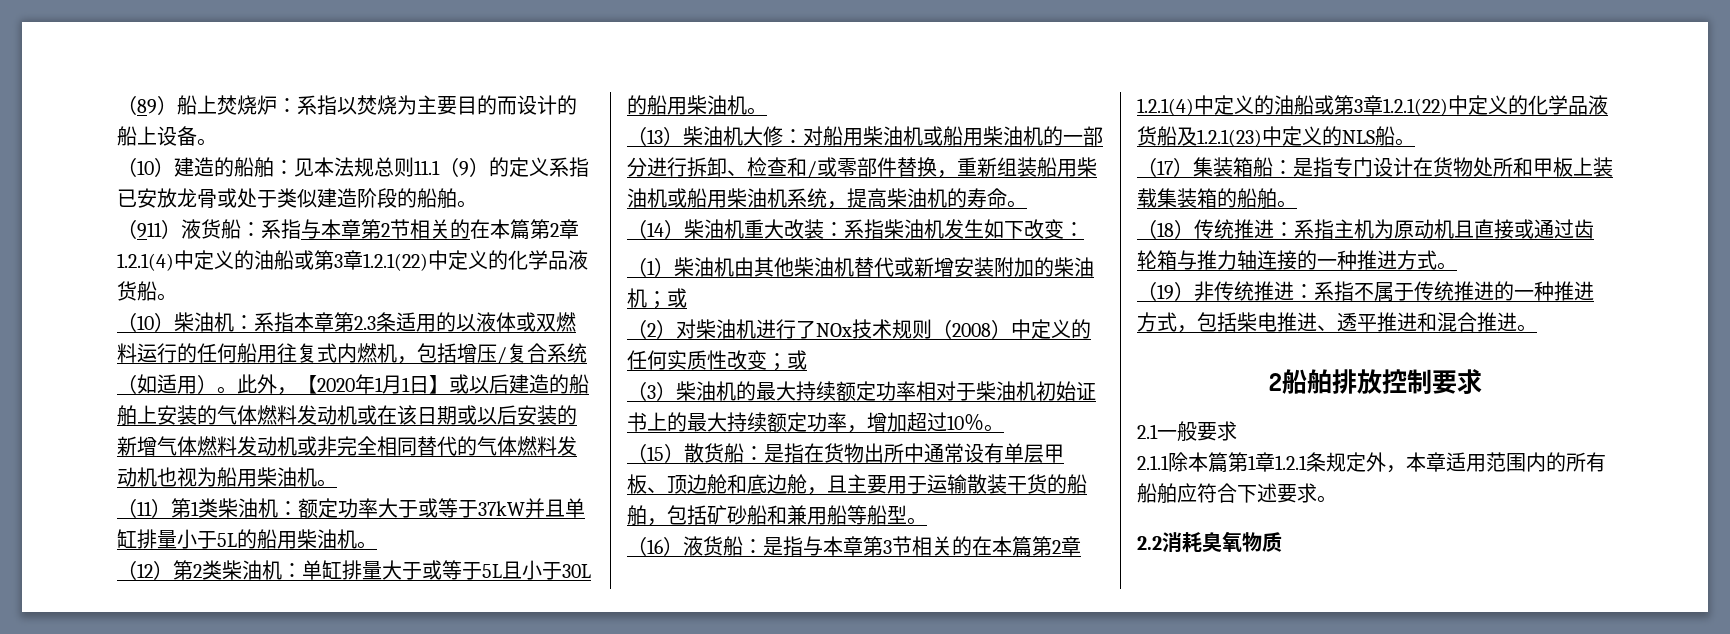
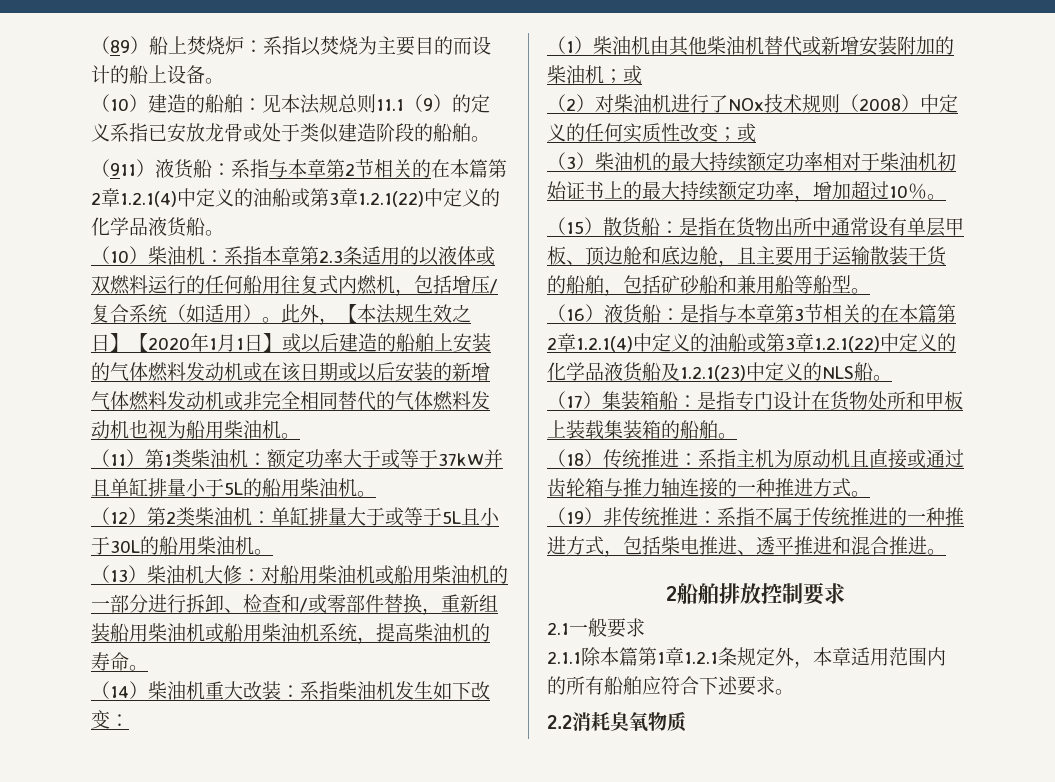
- 此外，【2020年1月1日】或以后建造的船舶上安装的气体燃料发动机或在该日期或以后安装的新增气体燃料发动机或非完全相同替代的气体燃料发动机也视为船用柴油机。
+ 此外，【本法规生效之日】【2020年1月1日】或以后建造的船舶上安装的气体燃料发动机或在该日期或以后安装的新增气体燃料发动机或非完全相同替代的气体燃料发动机也视为船用柴油机。

